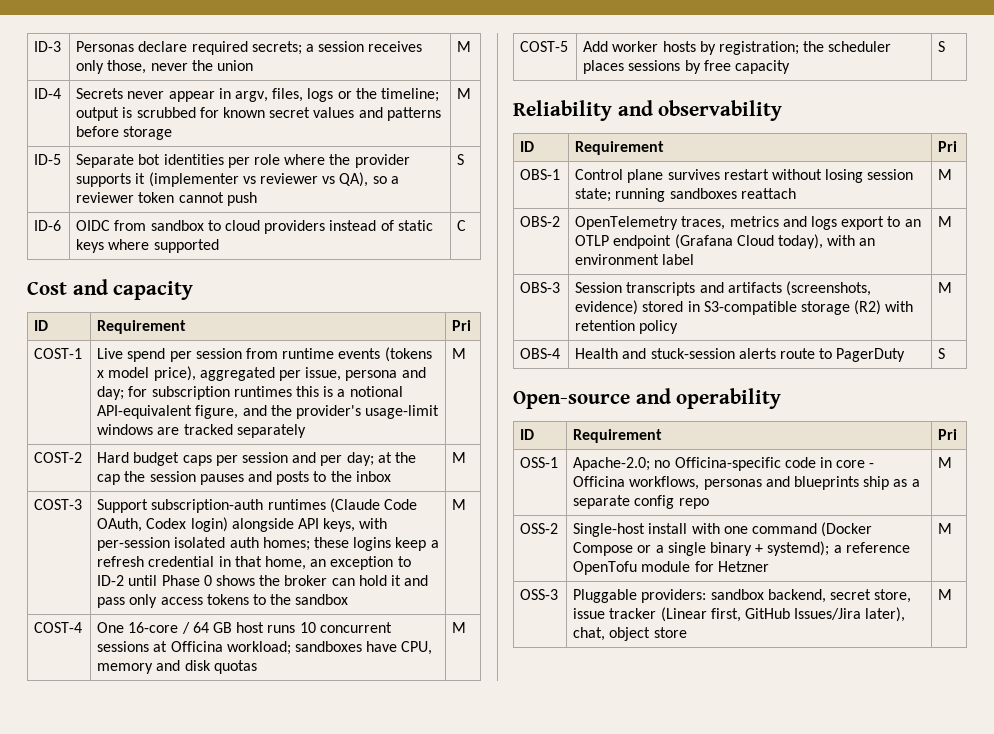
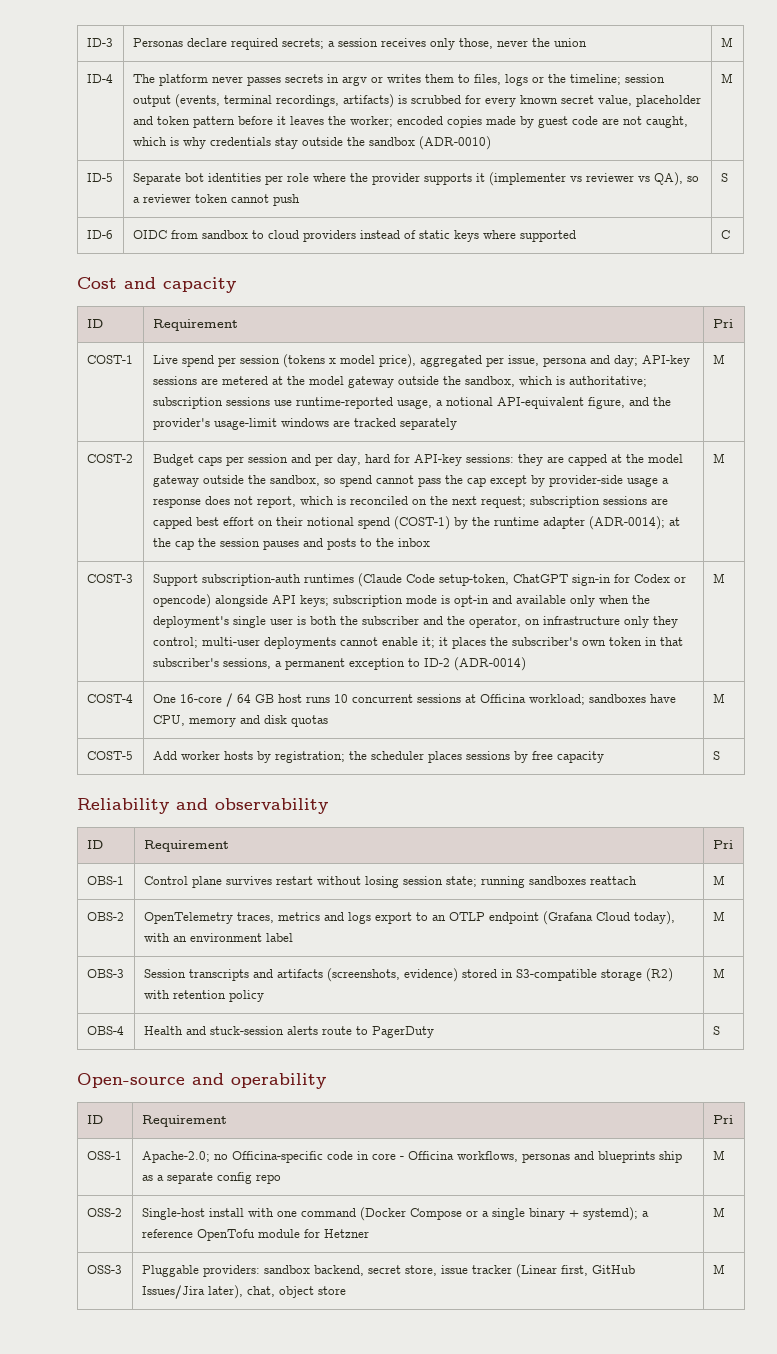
- Secrets never appear in argv, files, logs or the timeline; output is scrubbed for known secret values and patterns before storage
+ The platform never passes secrets in argv or writes them to files, logs or the timeline; session output (events, terminal recordings, artifacts) is scrubbed for every known secret value, placeholder and token pattern before it leaves the worker; encoded copies made by guest code are not caught, which is why credentials stay outside the sandbox (ADR-0010)
- Live spend per session from runtime events (tokens x model price), aggregated per issue, persona and day; for subscription runtimes this is a notional API-equivalent figure, and the provider's usage-limit windows are tracked separately
+ Live spend per session (tokens x model price), aggregated per issue, persona and day; API-key sessions are metered at the model gateway outside the sandbox, which is authoritative; subscription sessions use runtime-reported usage, a notional API-equivalent figure, and the provider's usage-limit windows are tracked separately
- Hard budget caps per session and per day; at the cap the session pauses and posts to the inbox
+ Budget caps per session and per day, hard for API-key sessions: they are capped at the model gateway outside the sandbox, so spend cannot pass the cap except by provider-side usage a response does not report, which is reconciled on the next request; subscription sessions are capped best effort on their notional spend (COST-1) by the runtime adapter (ADR-0014); at the cap the session pauses and posts to the inbox
- Support subscription-auth runtimes (Claude Code OAuth, Codex login) alongside API keys, with per-session isolated auth homes; these logins keep a refresh credential in that home, an exception to ID-2 until Phase 0 shows the broker can hold it and pass only access tokens to the sandbox
+ Support subscription-auth runtimes (Claude Code setup-token, ChatGPT sign-in for Codex or opencode) alongside API keys; subscription mode is opt-in and available only when the deployment's single user is both the subscriber and the operator, on infrastructure only they control; multi-user deployments cannot enable it; it places the subscriber's own token in that subscriber's sessions, a permanent exception to ID-2 (ADR-0014)

